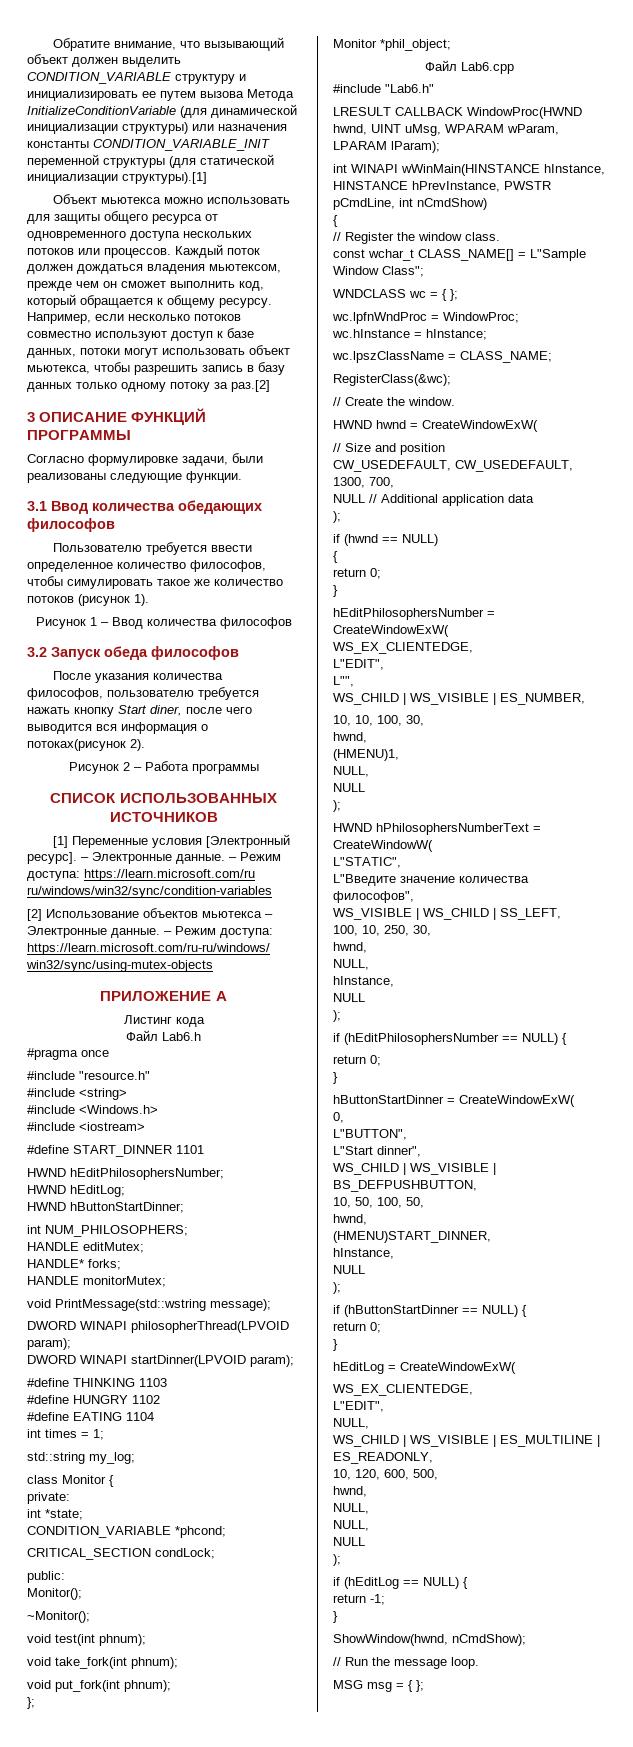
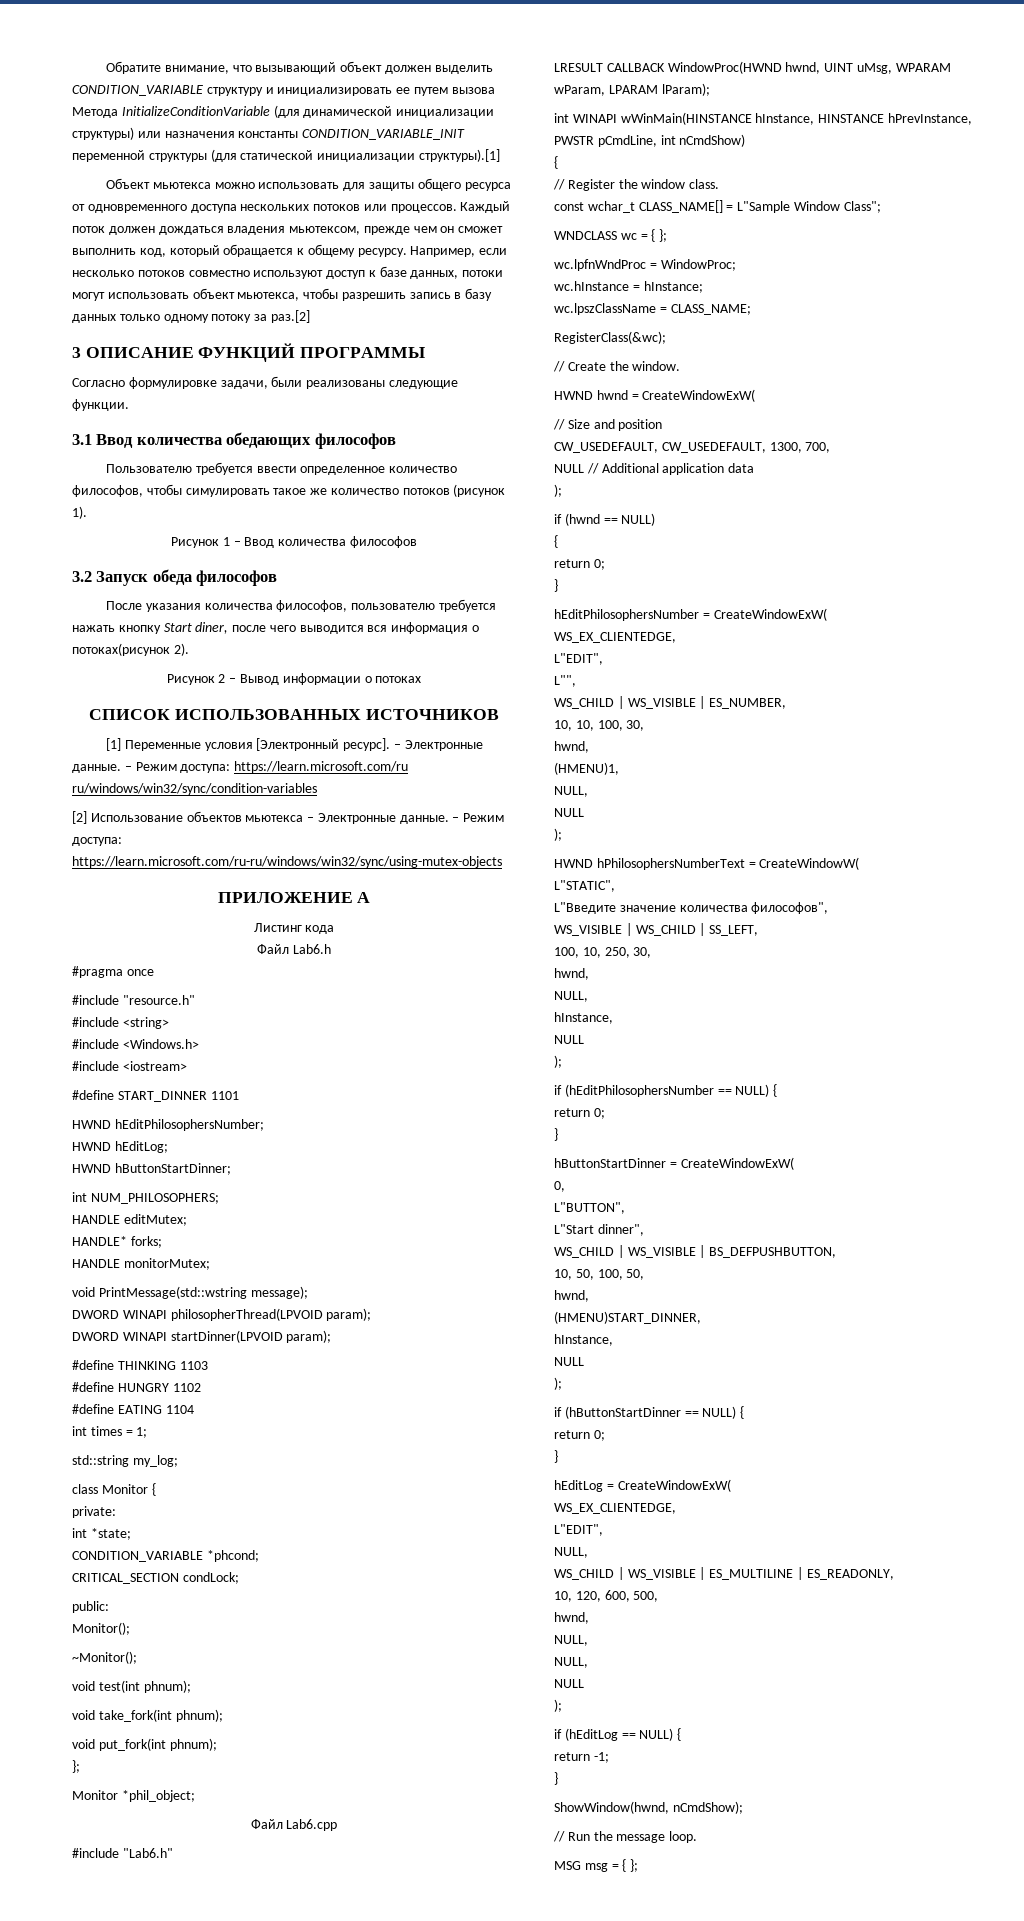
- Рисунок 2 – Работа программы
+ Рисунок 2 – Вывод информации о потоках

